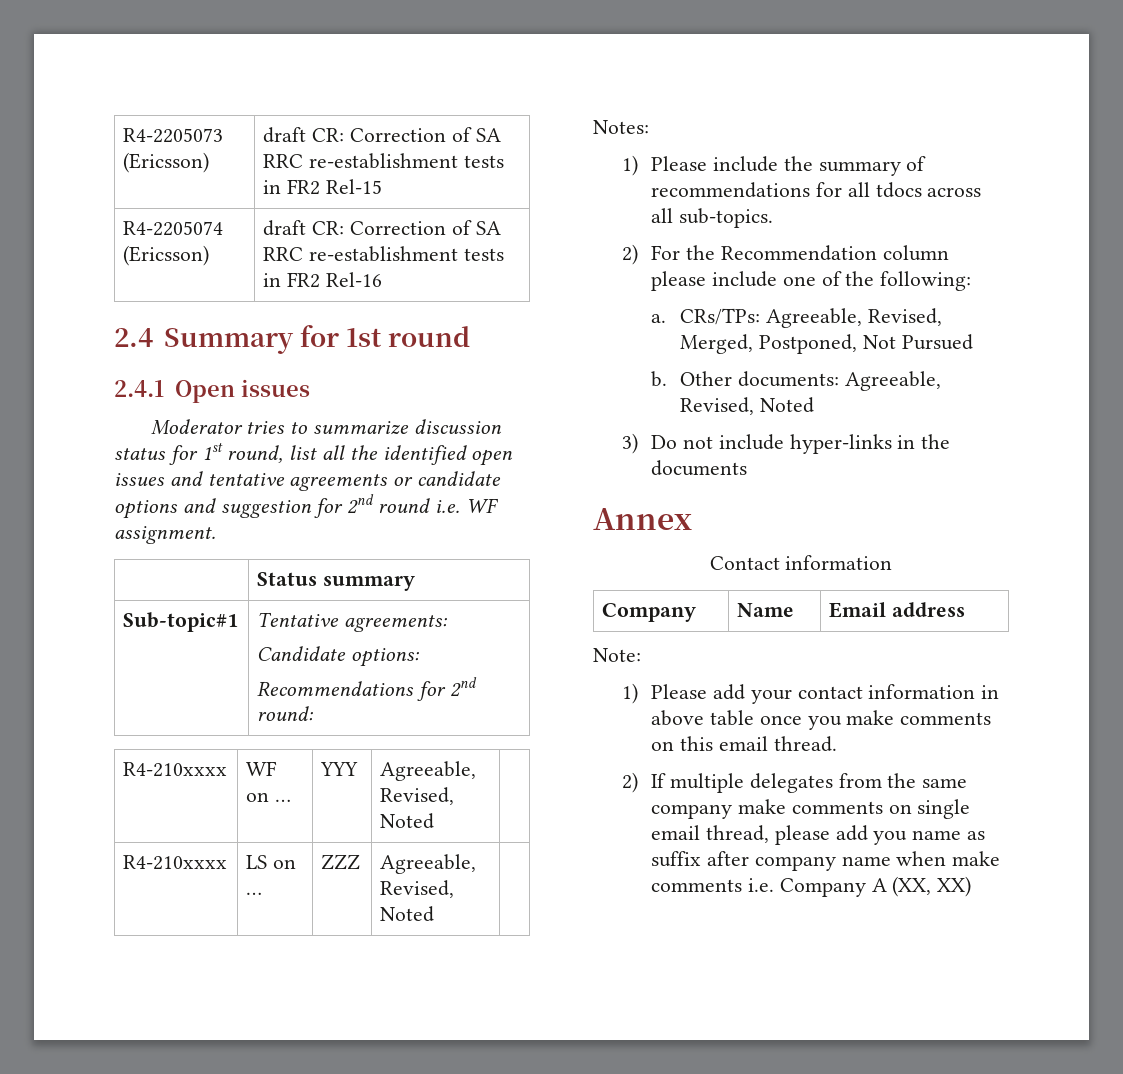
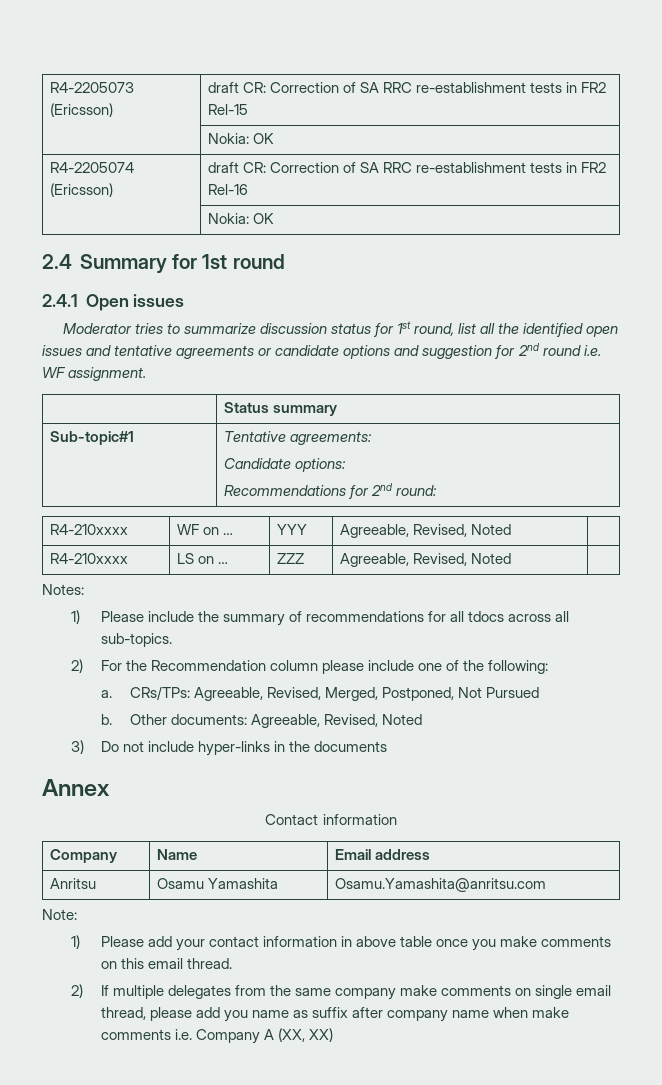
  R4-2205073 (Ericsson) | draft CR: Correction of SA RRC re-establishment tests in FR2 Rel-15
+ | Nokia: OK
  R4-2205074 (Ericsson) | draft CR: Correction of SA RRC re-establishment tests in FR2 Rel-16
+ | Nokia: OK
+ Anritsu | Osamu Yamashita | Osamu.Yamashita@anritsu.com

